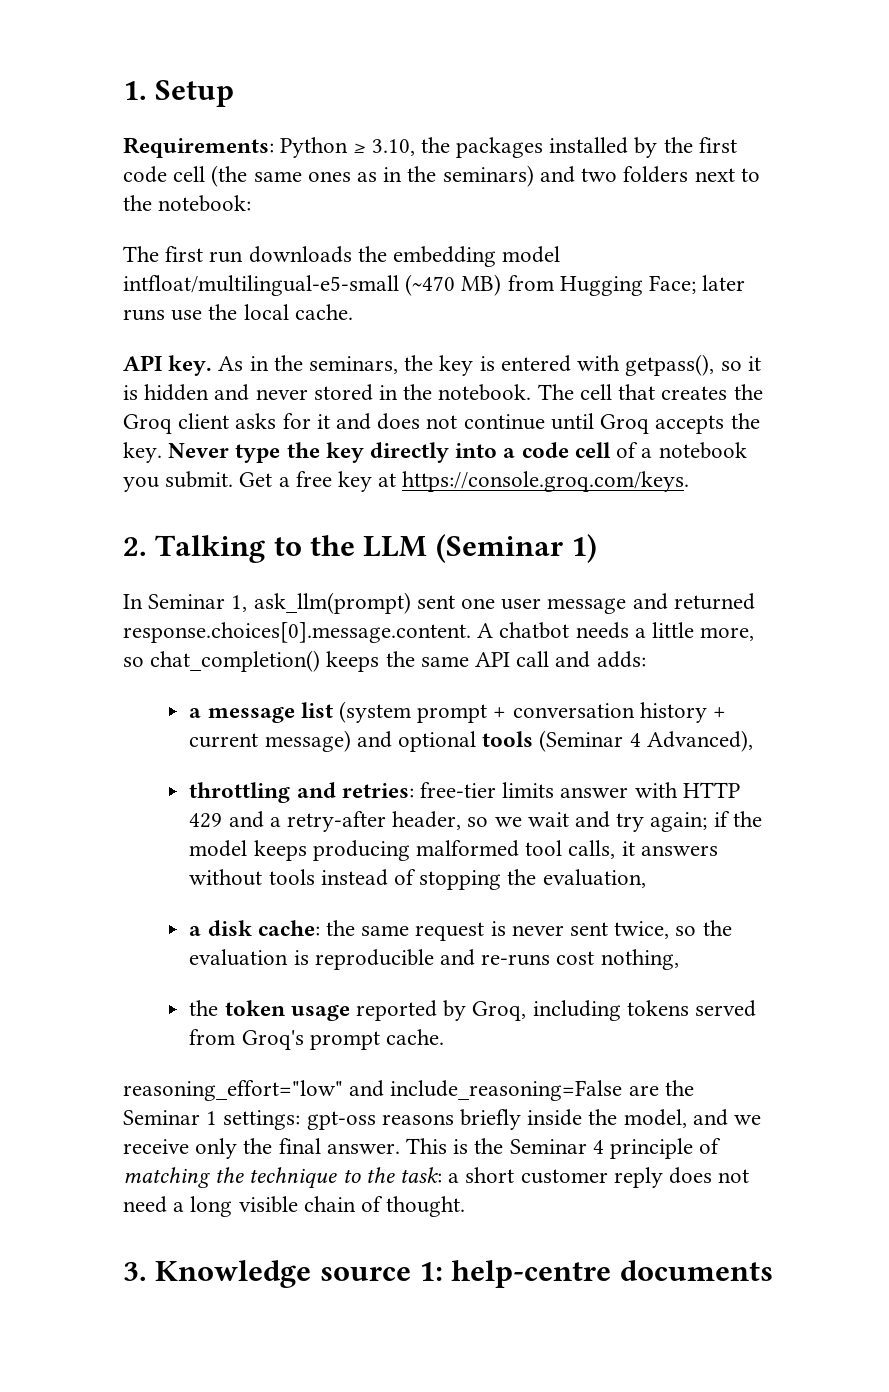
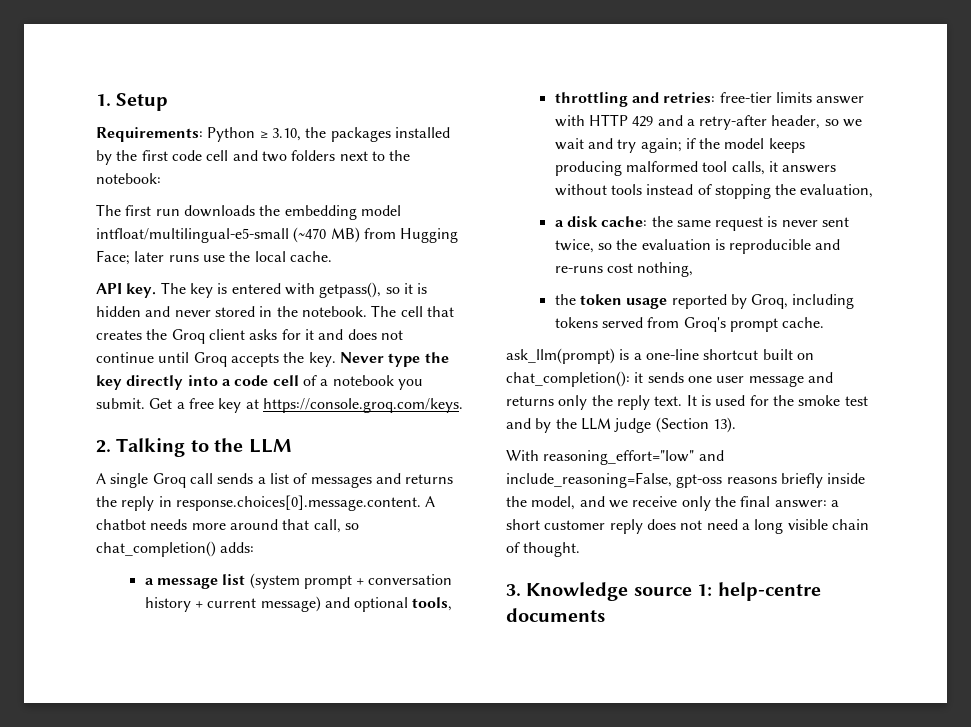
- Requirements: Python ≥ 3.10, the packages installed by the first code cell (the same ones as in the seminars) and two folders next to the notebook:
+ Requirements: Python ≥ 3.10, the packages installed by the first code cell and two folders next to the notebook:
- As in the seminars, the key is entered with getpass(), so it is hidden and never stored in the notebook.
+ The key is entered with getpass(), so it is hidden and never stored in the notebook.
- 2. Talking to the LLM (Seminar 1)
- In Seminar 1, ask_llm(prompt) sent one user message and returned response.choices[0].message.content. A chatbot needs a little more, so chat_completion() keeps the same API call and adds:
+ 2. Talking to the LLM
+ A single Groq call sends a list of messages and returns the reply in response.choices[0].message.content. A chatbot needs more around that call, so chat_completion() adds:
- a message list (system prompt + conversation history + current message) and optional tools (Seminar 4 Advanced),
+ a message list (system prompt + conversation history + current message) and optional tools,
- reasoning_effort="low" and include_reasoning=False are the Seminar 1 settings: gpt-oss reasons briefly inside the model, and we receive only the final answer. This is the Seminar 4 principle of matching the technique to the task: a short customer reply does not need a long visible chain of thought.
+ ask_llm(prompt) is a one-line shortcut built on chat_completion(): it sends one user message and returns only the reply text. It is used for the smoke test and by the LLM judge (Section 13).
+ With reasoning_effort="low" and include_reasoning=False, gpt-oss reasons briefly inside the model, and we receive only the final answer: a short customer reply does not need a long visible chain of thought.

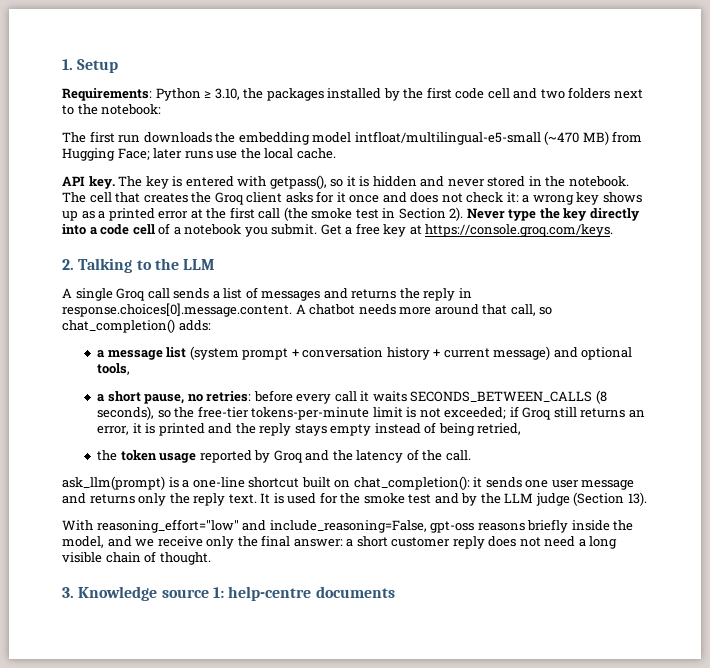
- The cell that creates the Groq client asks for it and does not continue until Groq accepts the key.
+ The cell that creates the Groq client asks for it once and does not check it: a wrong key shows up as a printed error at the first call (the smoke test in Section 2).
- throttling and retries: free-tier limits answer with HTTP 429 and a retry-after header, so we wait and try again; if the model keeps producing malformed tool calls, it answers without tools instead of stopping the evaluation,
- a disk cache: the same request is never sent twice, so the evaluation is reproducible and re-runs cost nothing,
+ a short pause, no retries: before every call it waits SECONDS_BETWEEN_CALLS (8 seconds), so the free-tier tokens-per-minute limit is not exceeded; if Groq still returns an error, it is printed and the reply stays empty instead of being retried,
- the token usage reported by Groq, including tokens served from Groq's prompt cache.
+ the token usage reported by Groq and the latency of the call.

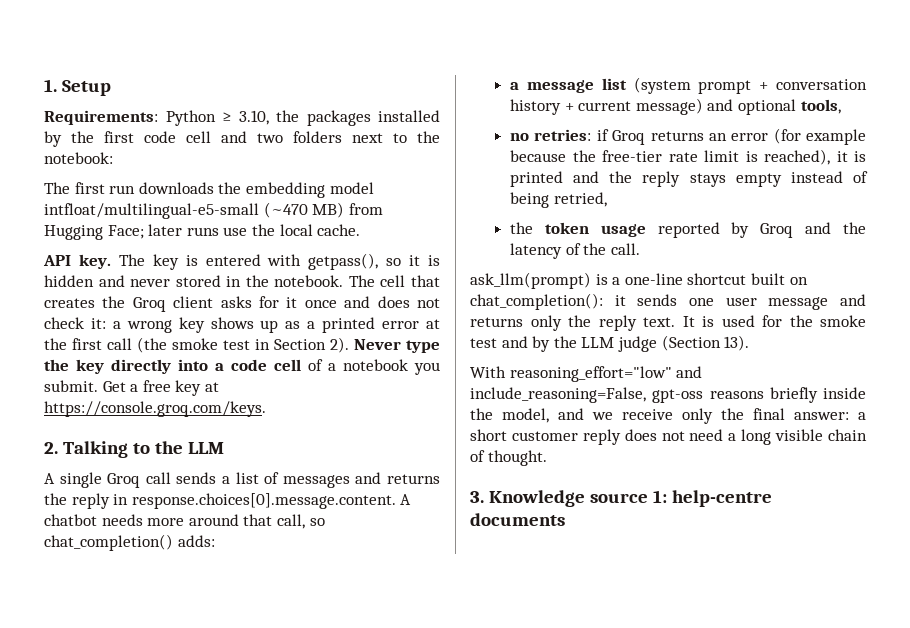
- a short pause, no retries: before every call it waits SECONDS_BETWEEN_CALLS (8 seconds), so the free-tier tokens-per-minute limit is not exceeded; if Groq still returns an error, it is printed and the reply stays empty instead of being retried,
+ no retries: if Groq returns an error (for example because the free-tier rate limit is reached), it is printed and the reply stays empty instead of being retried,

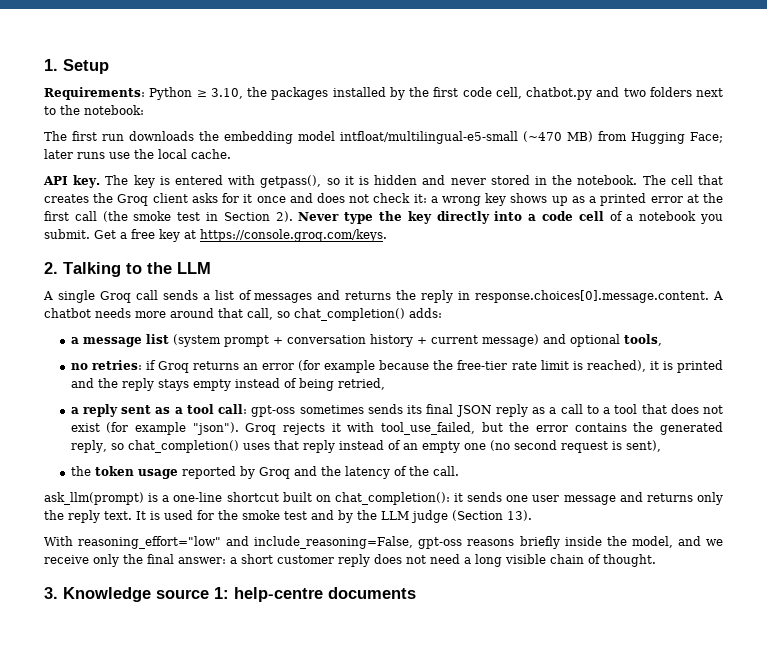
- Requirements: Python ≥ 3.10, the packages installed by the first code cell and two folders next to the notebook:
+ Requirements: Python ≥ 3.10, the packages installed by the first code cell, chatbot.py and two folders next to the notebook:
+ a reply sent as a tool call: gpt-oss sometimes sends its final JSON reply as a call to a tool that does not exist (for example "json"). Groq rejects it with tool_use_failed, but the error contains the generated reply, so chat_completion() uses that reply instead of an empty one (no second request is sent),

